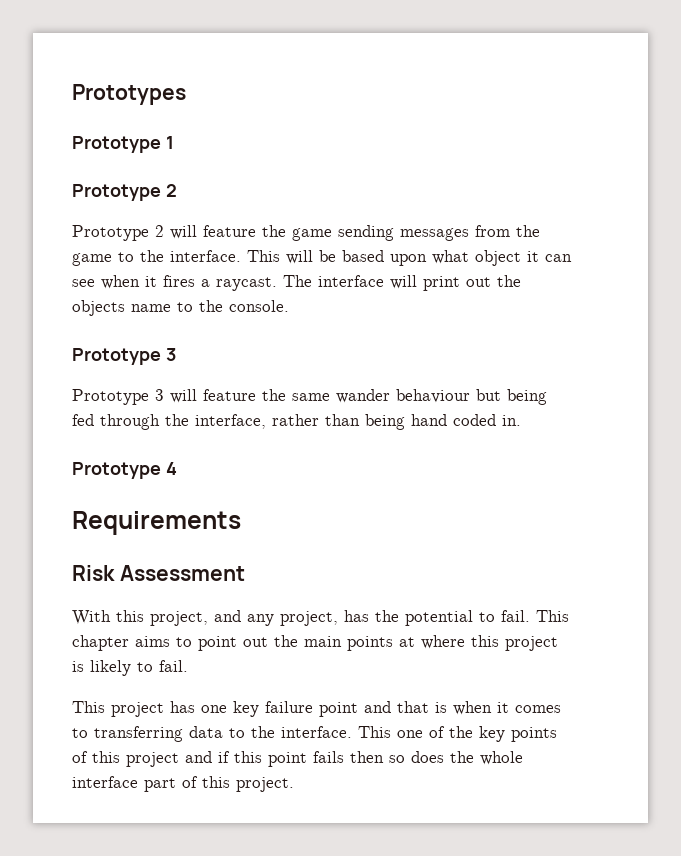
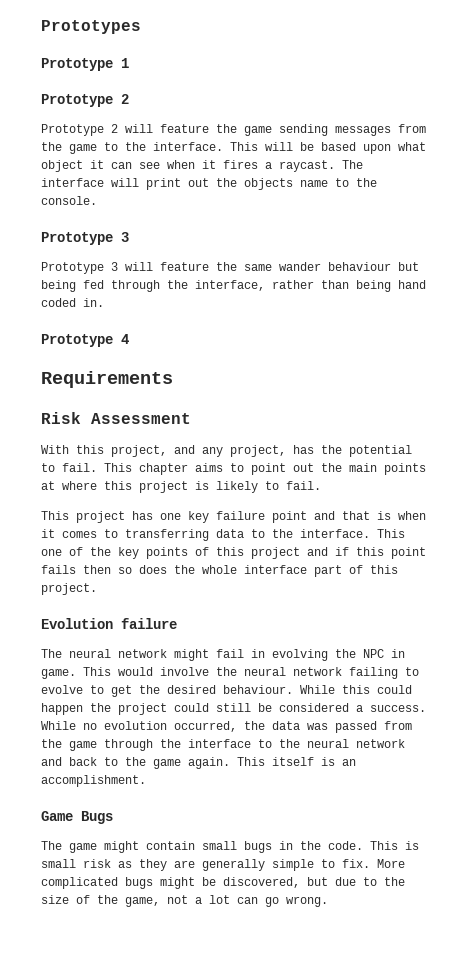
+ Evolution failure
+ The neural network might fail in evolving the NPC in game. This would involve the neural network failing to evolve to get the desired behaviour. While this could happen the project could still be considered a success. While no evolution occurred, the data was passed from the game through the interface to the neural network and back to the game again. This itself is an accomplishment.
+ Game Bugs
+ The game might contain small bugs in the code. This is small risk as they are generally simple to fix. More complicated bugs might be discovered, but due to the size of the game, not a lot can go wrong.

